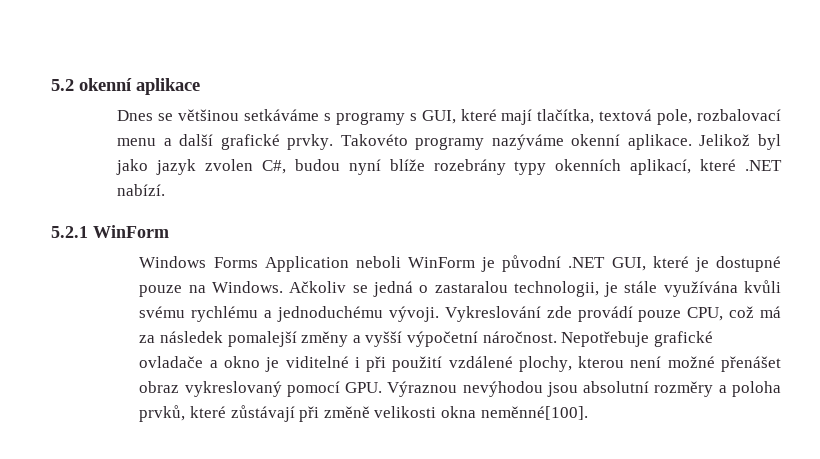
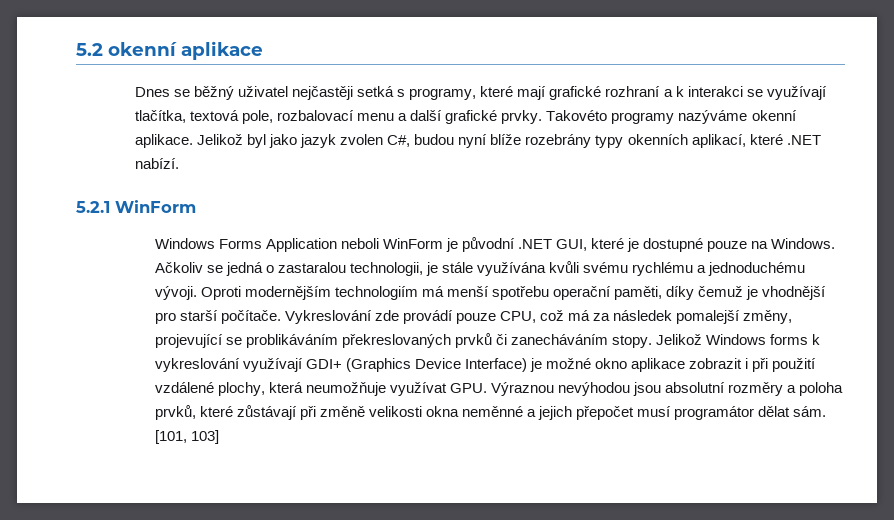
- Dnes se většinou setkáváme s programy s GUI, které mají tlačítka, textová pole, rozbalovací menu a další grafické prvky.
+ Dnes se běžný uživatel nejčastěji setká s programy, které mají grafické rozhraní a k interakci se využívají tlačítka, textová pole, rozbalovací menu a další grafické prvky.
+ Oproti modernějším technologiím má menší spotřebu operační paměti, díky čemuž je vhodnější pro starší počítače.
- Vykreslování zde provádí pouze CPU, což má za následek pomalejší změny a vyšší výpočetní náročnost. Nepotřebuje grafické ovladače a okno je viditelné i při použití vzdálené plochy, kterou není možné přenášet obraz vykreslovaný pomocí GPU. Výraznou nevýhodou jsou absolutní rozměry a poloha prvků, které zůstávají při změně velikosti okna neměnné[100].
+ Vykreslování zde provádí pouze CPU, což má za následek pomalejší změny, projevující se problikáváním překreslovaných prvků či zanecháváním stopy. Jelikož Windows forms k vykreslování využívají GDI+ (Graphics Device Interface) je možné okno aplikace zobrazit i při použití vzdálené plochy, která neumožňuje využívat GPU. Výraznou nevýhodou jsou absolutní rozměry a poloha prvků, které zůstávají při změně velikosti okna neměnné a jejich přepočet musí programátor dělat sám. [101, 103]

